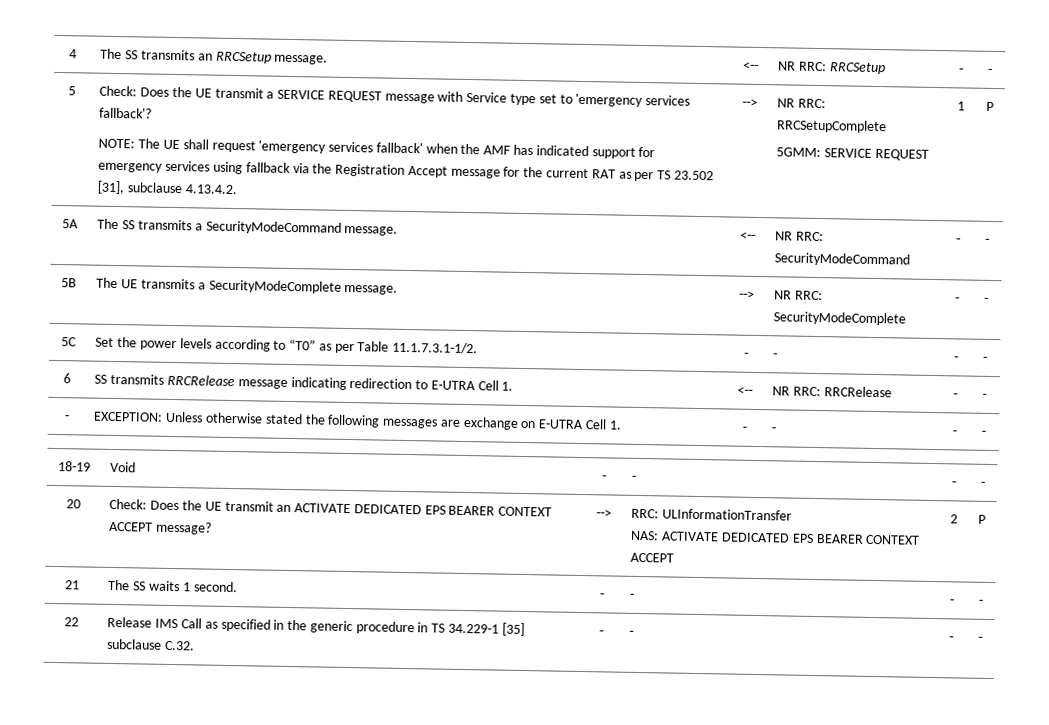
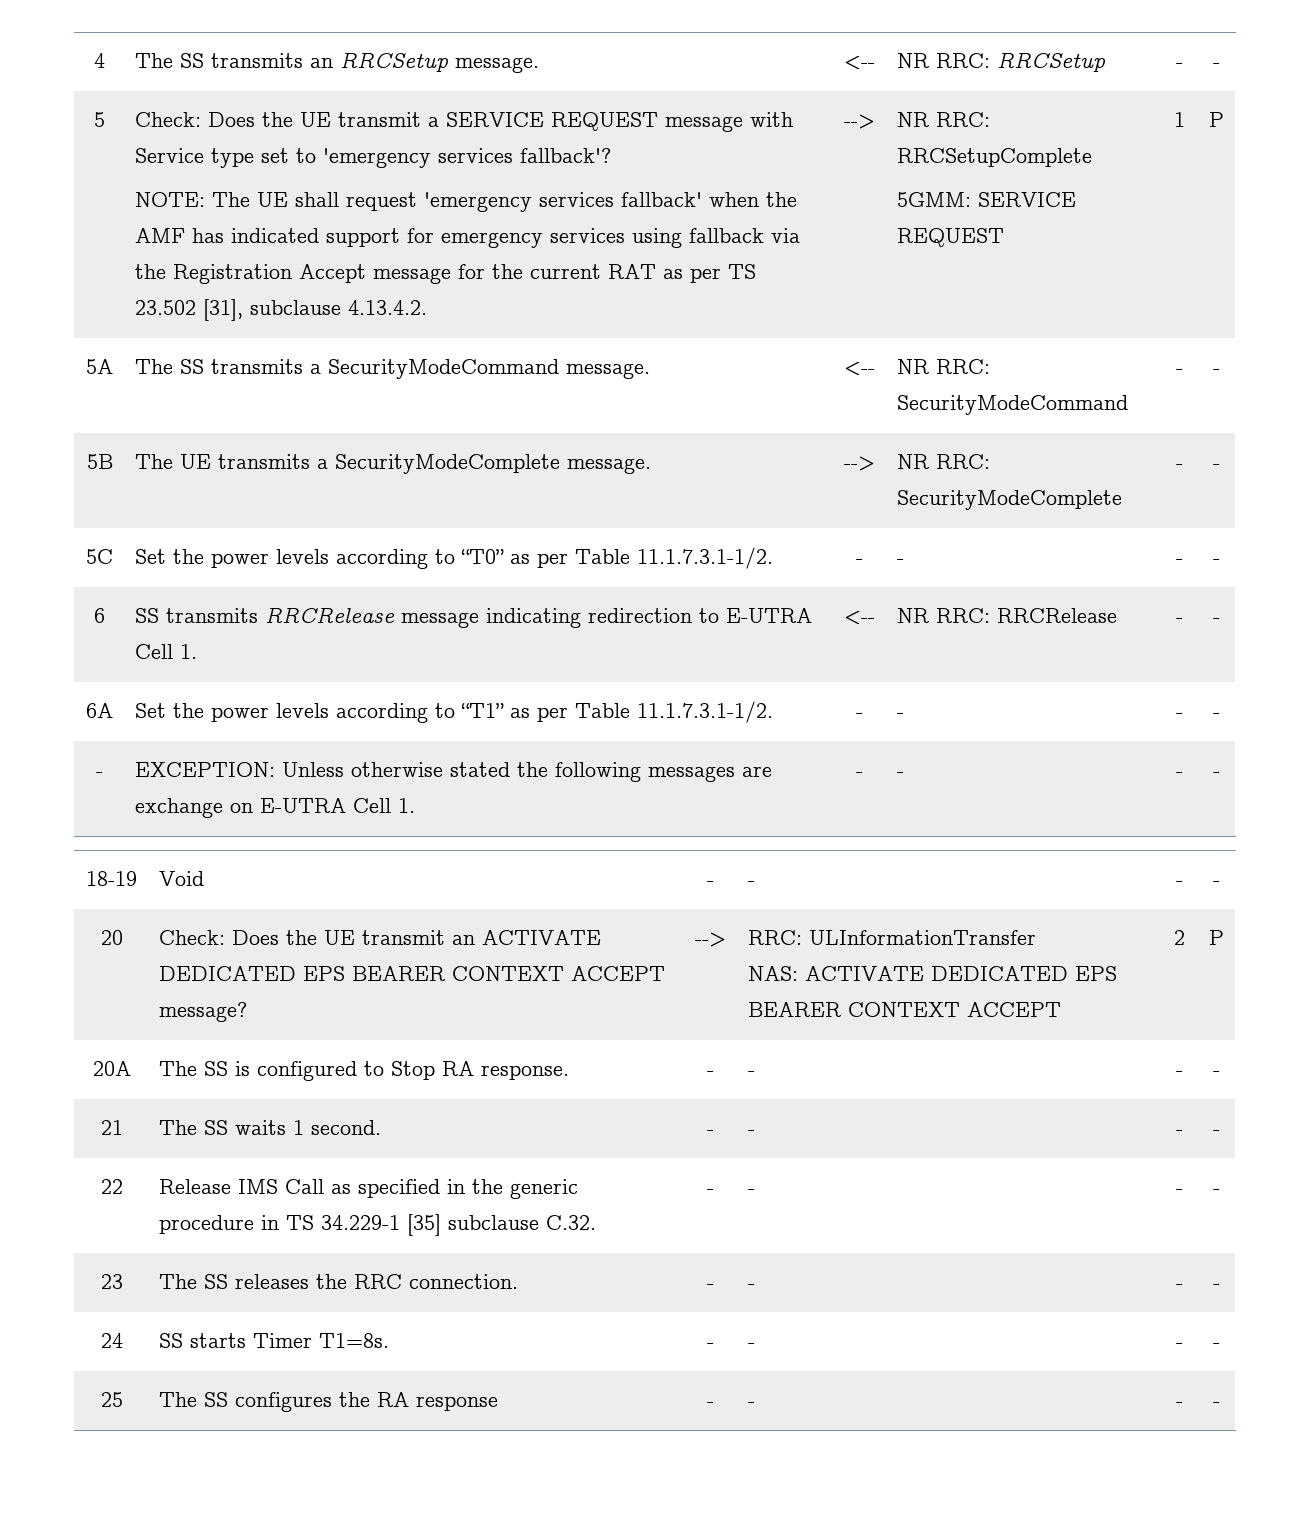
+ 6A | Set the power levels according to “T1” as per Table 11.1.7.3.1-1/2. | - | - | - | -
+ 20A | The SS is configured to Stop RA response. | - | - | - | -
+ 23 | The SS releases the RRC connection. | - | - | - | -
+ 24 | SS starts Timer T1=8s. | - | - | - | -
+ 25 | The SS configures the RA response | - | - | - | -

